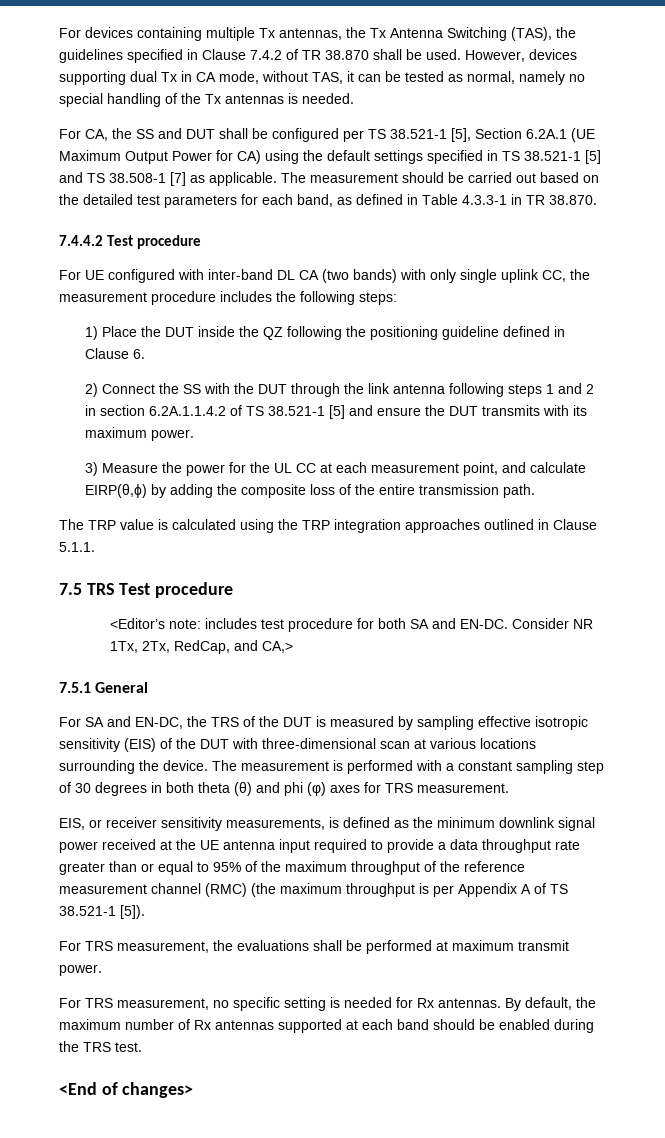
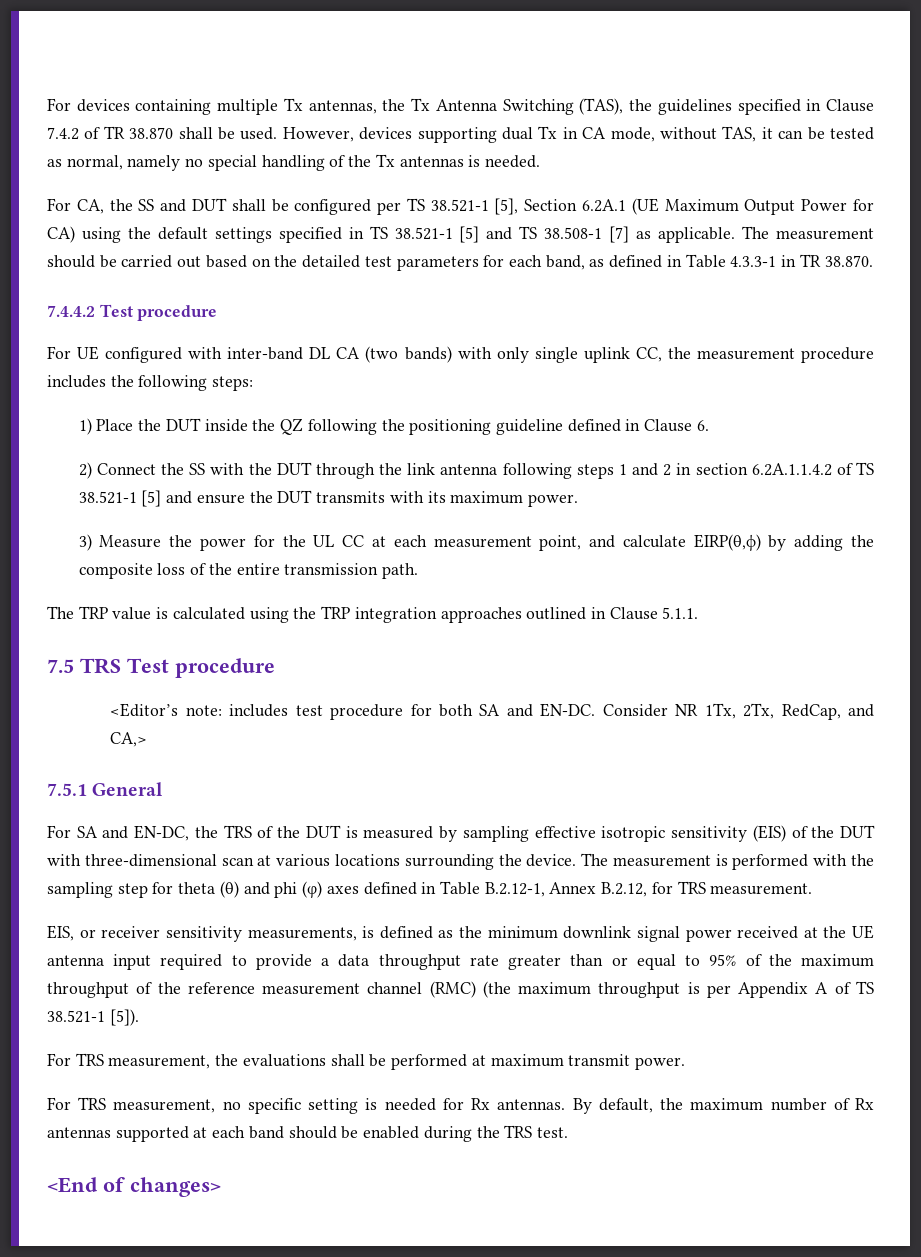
- The measurement is performed with a constant sampling step of 30 degrees in both theta (θ) and phi (φ) axes for TRS measurement.
+ The measurement is performed with the sampling step for theta (θ) and phi (φ) axes defined in Table B.2.12-1, Annex B.2.12, for TRS measurement.

